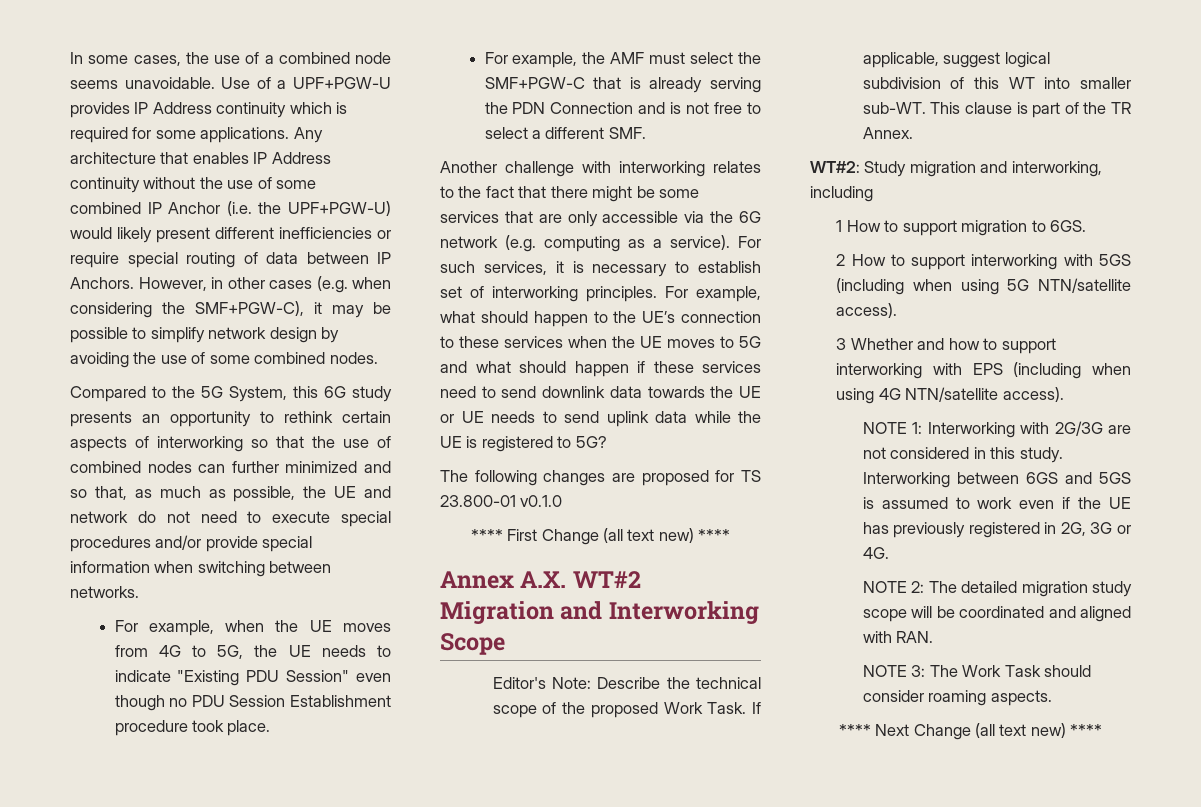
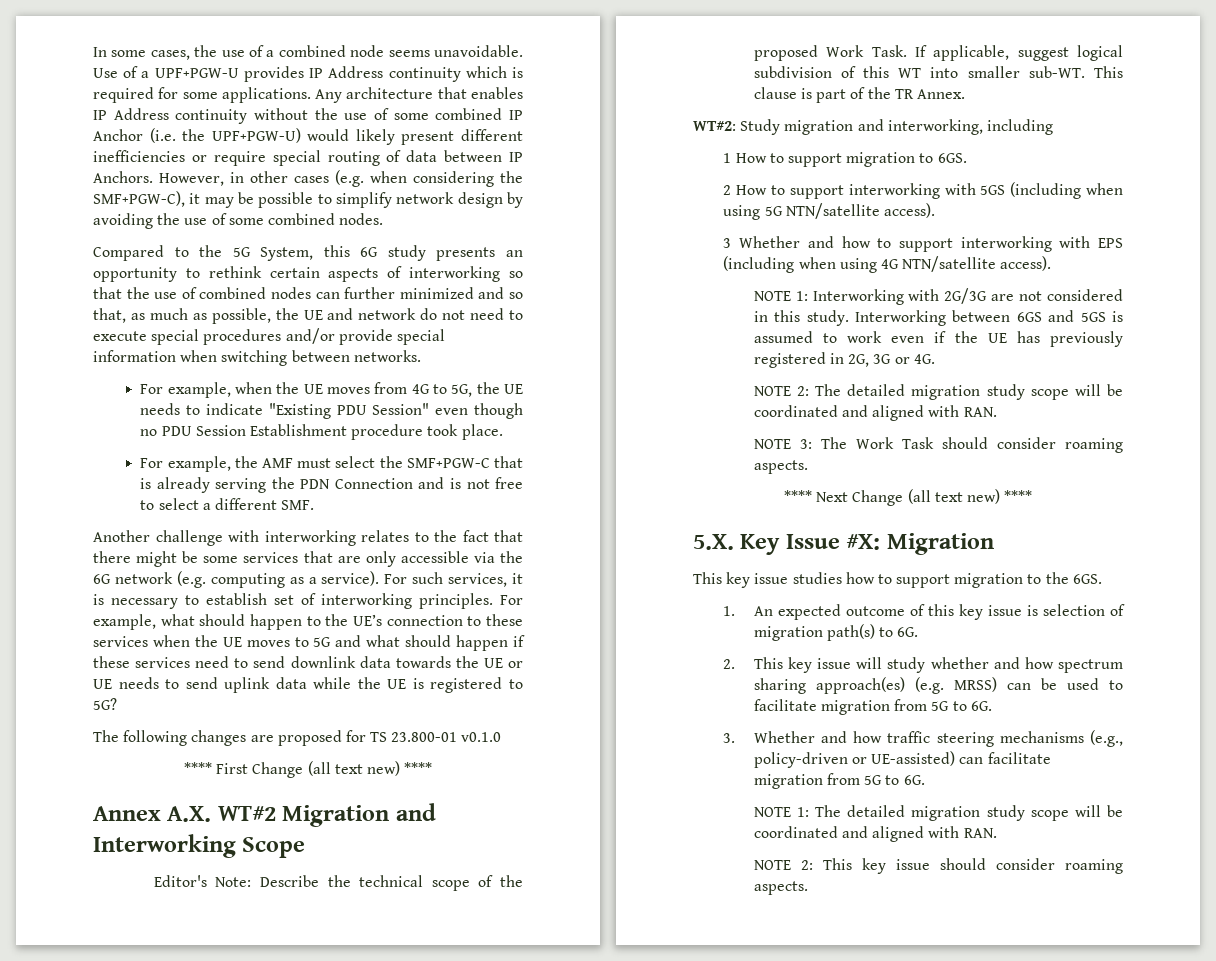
+ 5.X. Key Issue #X: Migration
+ This key issue studies how to support migration to the 6GS.
+ 1. An expected outcome of this key issue is selection of migration path(s) to 6G.
+ 2. This key issue will study whether and how spectrum sharing approach(es) (e.g. MRSS) can be used to facilitate migration from 5G to 6G.
+ 3. Whether and how traffic steering mechanisms (e.g., policy-driven or UE-assisted) can facilitate migration from 5G to 6G.
+ NOTE 1: The detailed migration study scope will be coordinated and aligned with RAN.
+ NOTE 2: This key issue should consider roaming aspects.

